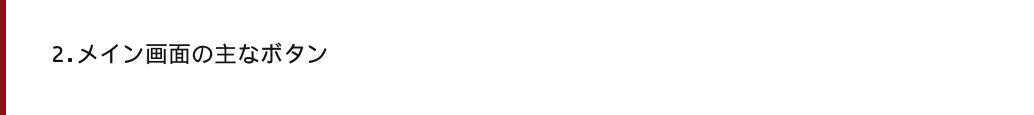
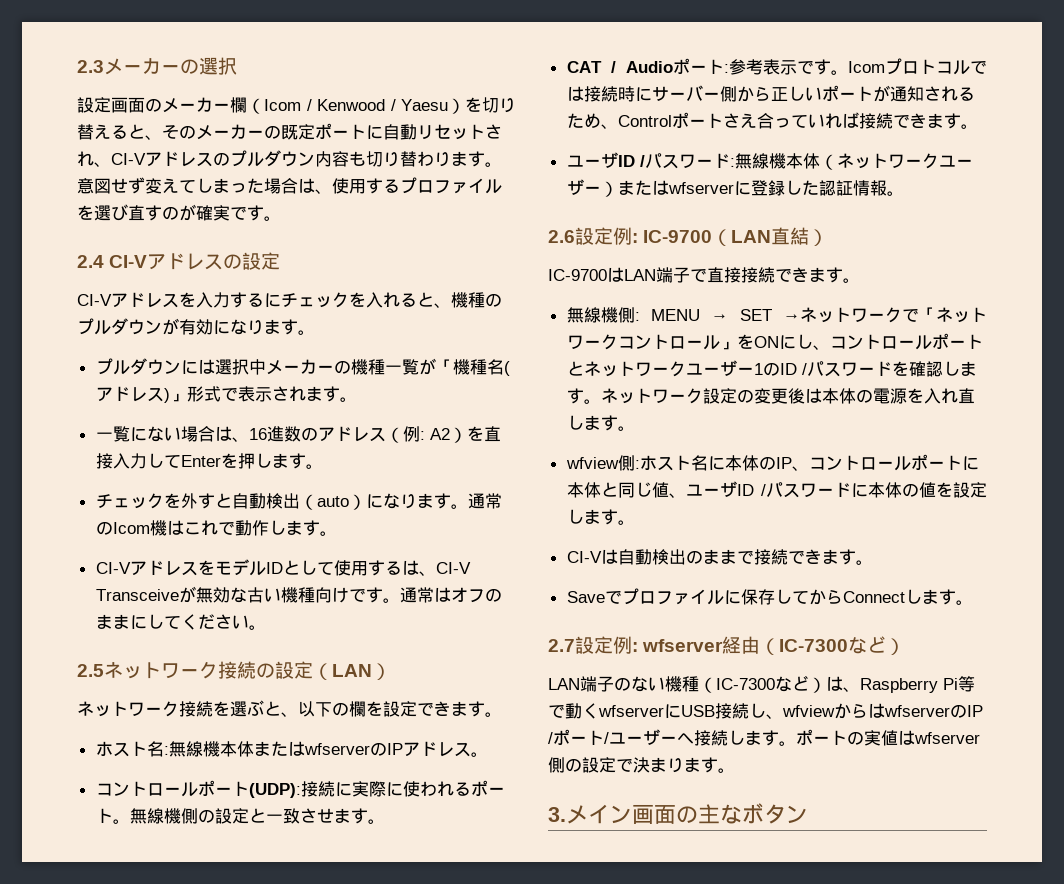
- 2.メイン画面の主なボタン
+ 2.3メーカーの選択
+ 設定画面のメーカー欄（Icom / Kenwood / Yaesu）を切り替えると、そのメーカーの既定ポートに自動リセットされ、CI-Vアドレスのプルダウン内容も切り替わります。意図せず変えてしまった場合は、使用するプロファイルを選び直すのが確実です。
+ 2.4 CI-Vアドレスの設定
+ CI-Vアドレスを入力するにチェックを入れると、機種のプルダウンが有効になります。
+ プルダウンには選択中メーカーの機種一覧が「機種名(アドレス)」形式で表示されます。
+ 一覧にない場合は、16進数のアドレス（例: A2）を直接入力してEnterを押します。
+ チェックを外すと自動検出（auto）になります。通常のIcom機はこれで動作します。
+ CI-VアドレスをモデルIDとして使用するは、CI-V Transceiveが無効な古い機種向けです。通常はオフのままにしてください。
+ 2.5ネットワーク接続の設定（LAN）
+ ネットワーク接続を選ぶと、以下の欄を設定できます。
+ ホスト名:無線機本体またはwfserverのIPアドレス。
+ コントロールポート(UDP):接続に実際に使われるポート。無線機側の設定と一致させます。
+ CAT / Audioポート:参考表示です。Icomプロトコルでは接続時にサーバー側から正しいポートが通知されるため、Controlポートさえ合っていれば接続できます。
+ ユーザID /パスワード:無線機本体（ネットワークユーザー）またはwfserverに登録した認証情報。
+ 2.6設定例: IC-9700（LAN直結）
+ IC-9700はLAN端子で直接接続できます。
+ 無線機側: MENU → SET →ネットワークで「ネットワークコントロール」をONにし、コントロールポートとネットワークユーザー1のID /パスワードを確認します。ネットワーク設定の変更後は本体の電源を入れ直します。
+ wfview側:ホスト名に本体のIP、コントロールポートに本体と同じ値、ユーザID /パスワードに本体の値を設定します。
+ CI-Vは自動検出のままで接続できます。
+ Saveでプロファイルに保存してからConnectします。
+ 2.7設定例: wfserver経由（IC-7300など）
+ LAN端子のない機種（IC-7300など）は、Raspberry Pi等で動くwfserverにUSB接続し、wfviewからはwfserverのIP /ポート/ユーザーへ接続します。ポートの実値はwfserver側の設定で決まります。
+ 3.メイン画面の主なボタン

